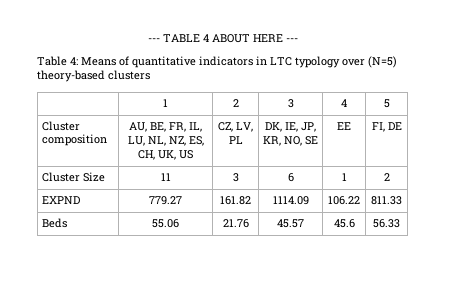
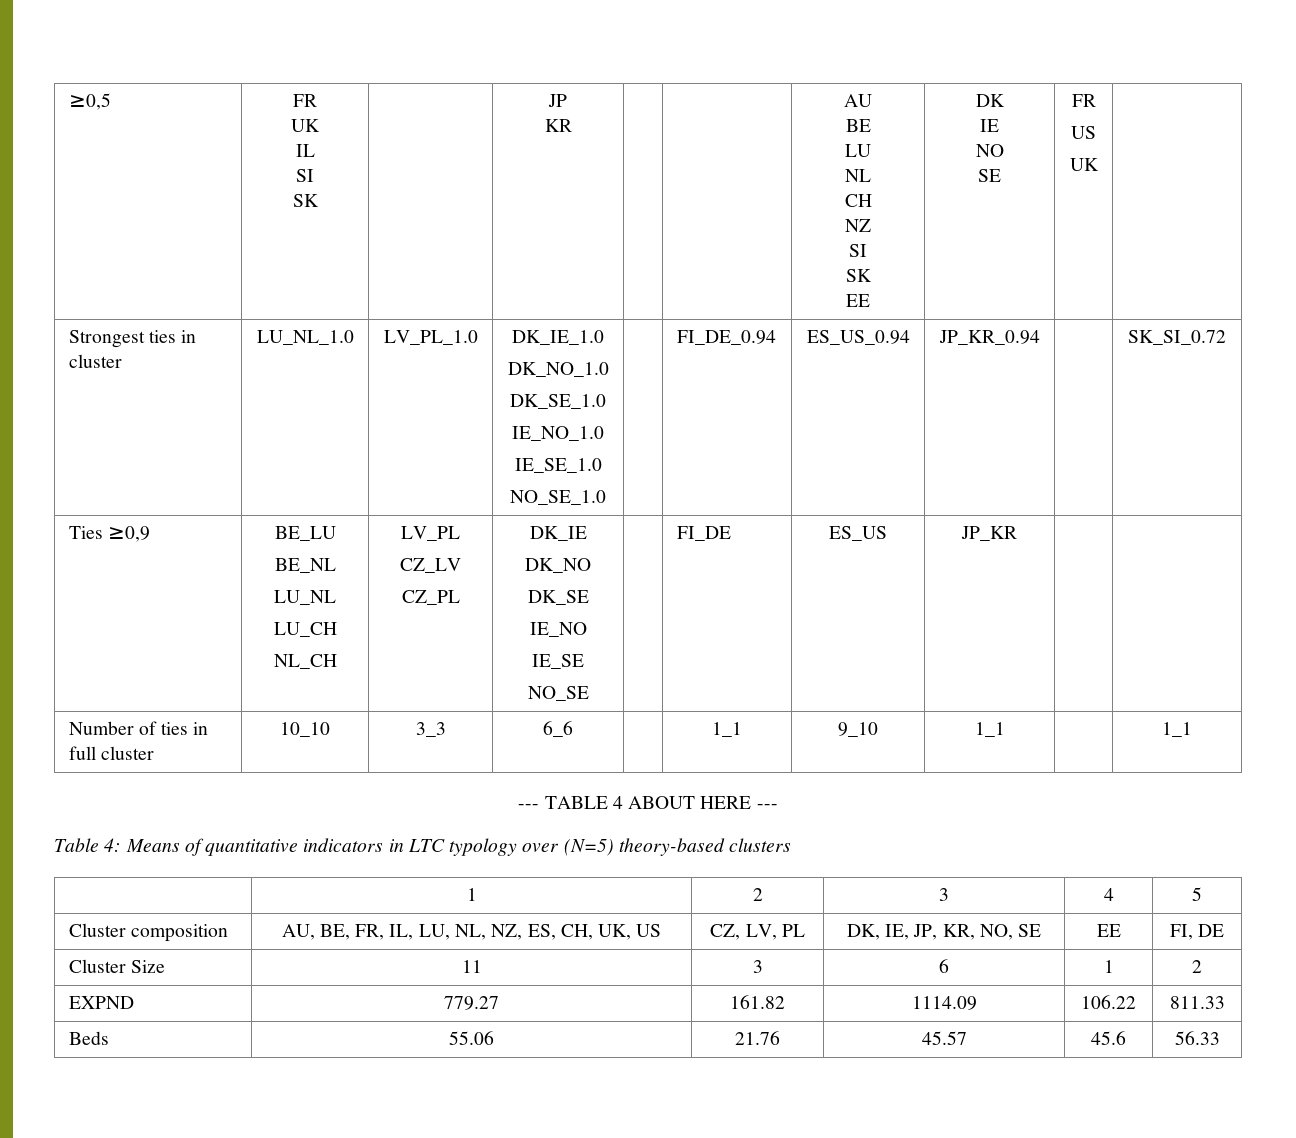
+ ≥0,5 | FR
+ UK
+ IL
+ SI
+ SK | | JP
+ KR | | | AU
+ BE
+ LU
+ NL
+ CH
+ NZ
+ SI
+ SK
+ EE | DK
+ IE
+ NO
+ SE | FR
+ US
+ UK |
+ Strongest ties in cluster | LU_NL_1.0 | LV_PL_1.0 | DK_IE_1.0
+ DK_NO_1.0
+ DK_SE_1.0
+ IE_NO_1.0
+ IE_SE_1.0
+ NO_SE_1.0 | | FI_DE_0.94 | ES_US_0.94 | JP_KR_0.94 | | SK_SI_0.72
+ Ties ≥0,9 | BE_LU
+ BE_NL
+ LU_NL
+ LU_CH
+ NL_CH | LV_PL
+ CZ_LV
+ CZ_PL | DK_IE
+ DK_NO
+ DK_SE
+ IE_NO
+ IE_SE
+ NO_SE | | FI_DE | ES_US | JP_KR | |
+ Number of ties in full cluster | 10_10 | 3_3 | 6_6 | | 1_1 | 9_10 | 1_1 | | 1_1

